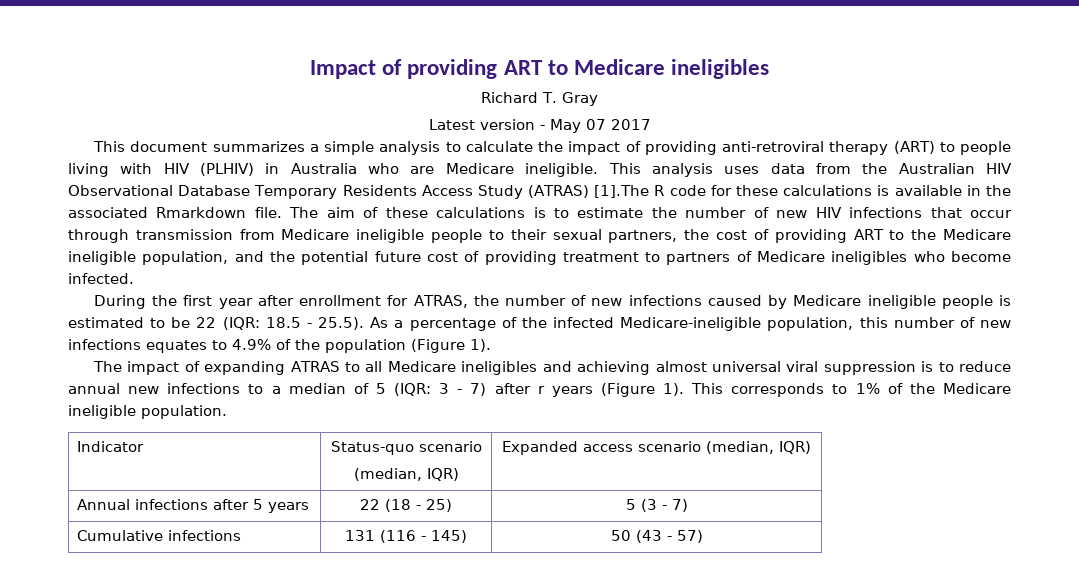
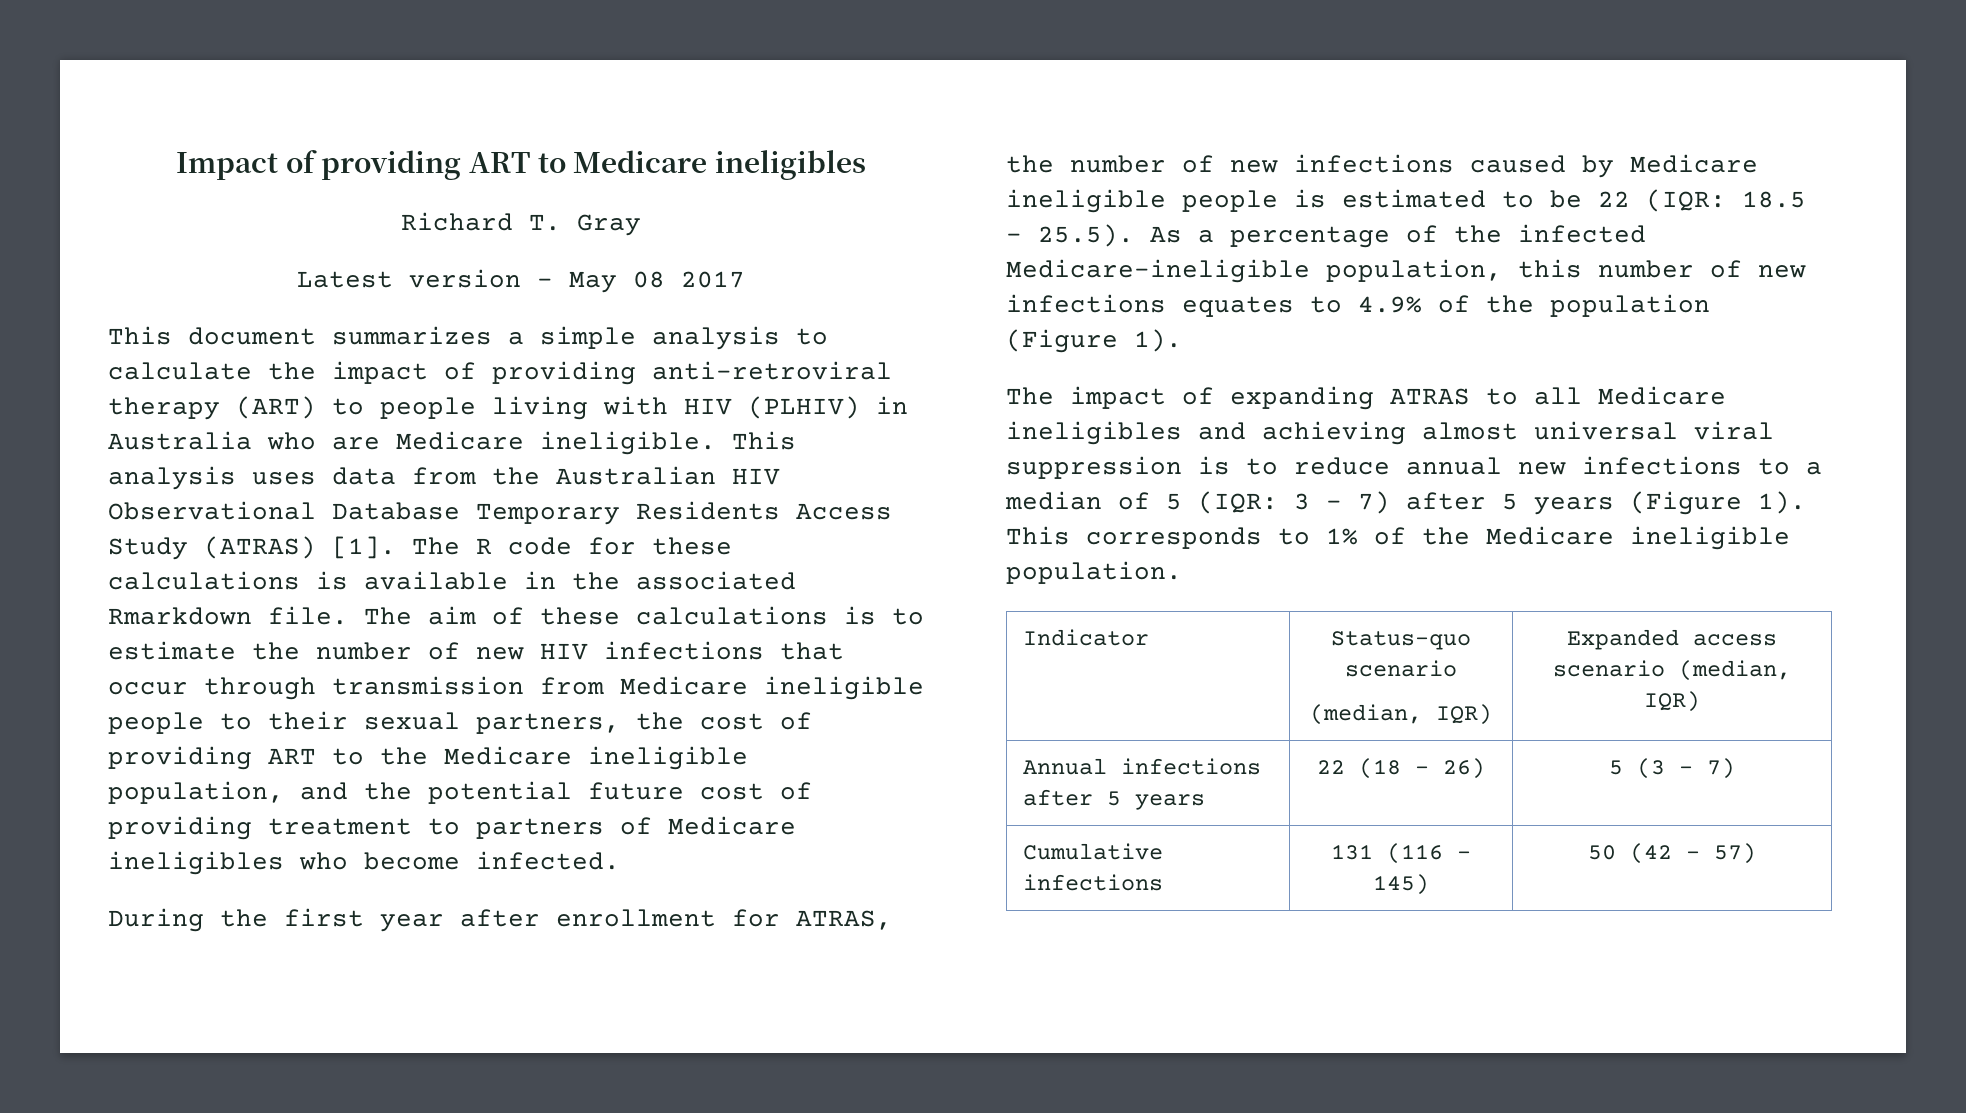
- Latest version - May 07 2017
+ Latest version - May 08 2017
- This analysis uses data from the Australian HIV Observational Database Temporary Residents Access Study (ATRAS) [1].The R code for these calculations is available in the associated Rmarkdown file.
+ This analysis uses data from the Australian HIV Observational Database Temporary Residents Access Study (ATRAS) [1]. The R code for these calculations is available in the associated Rmarkdown file.
- The impact of expanding ATRAS to all Medicare ineligibles and achieving almost universal viral suppression is to reduce annual new infections to a median of 5 (IQR: 3 - 7) after r years (Figure 1).
+ The impact of expanding ATRAS to all Medicare ineligibles and achieving almost universal viral suppression is to reduce annual new infections to a median of 5 (IQR: 3 - 7) after 5 years (Figure 1).
- Annual infections after 5 years | 22 (18 - 25) | 5 (3 - 7)
+ Annual infections after 5 years | 22 (18 - 26) | 5 (3 - 7)
- Cumulative infections | 131 (116 - 145) | 50 (43 - 57)
+ Cumulative infections | 131 (116 - 145) | 50 (42 - 57)

